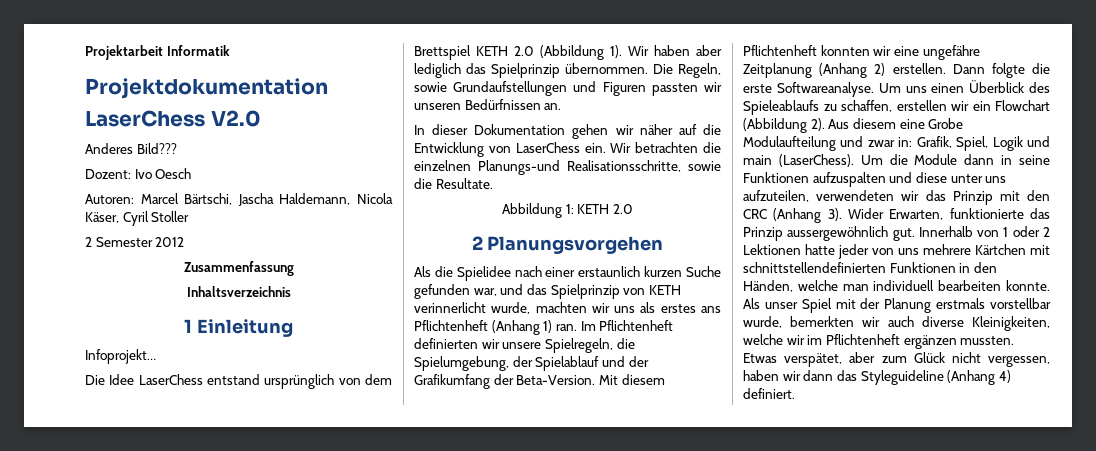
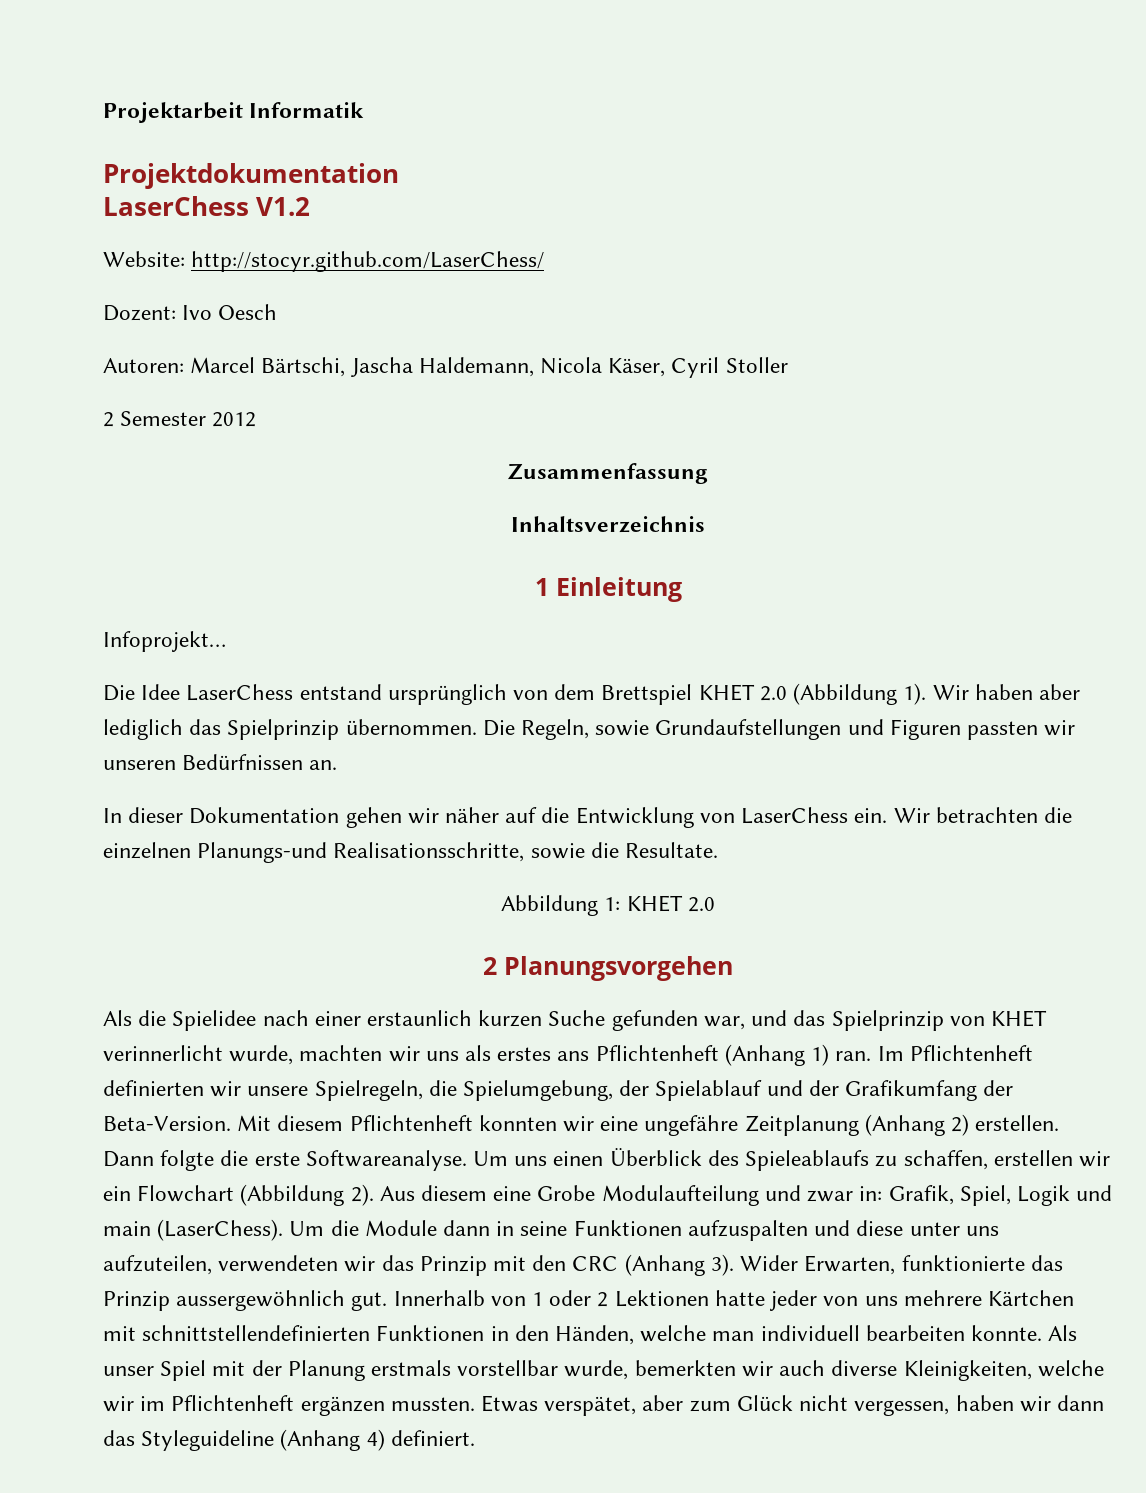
- LaserChess V2.0
- Anderes Bild???
+ LaserChess V1.2
+ Website: http://stocyr.github.com/LaserChess/
- Die Idee LaserChess entstand ursprünglich von dem Brettspiel KETH 2.0 (Abbildung 1).
+ Die Idee LaserChess entstand ursprünglich von dem Brettspiel KHET 2.0 (Abbildung 1).
- Abbildung 1: KETH 2.0
+ Abbildung 1: KHET 2.0
- Als die Spielidee nach einer erstaunlich kurzen Suche gefunden war, und das Spielprinzip von KETH verinnerlicht wurde, machten wir uns als erstes ans Pflichtenheft (Anhang 1) ran.
+ Als die Spielidee nach einer erstaunlich kurzen Suche gefunden war, und das Spielprinzip von KHET verinnerlicht wurde, machten wir uns als erstes ans Pflichtenheft (Anhang 1) ran.

